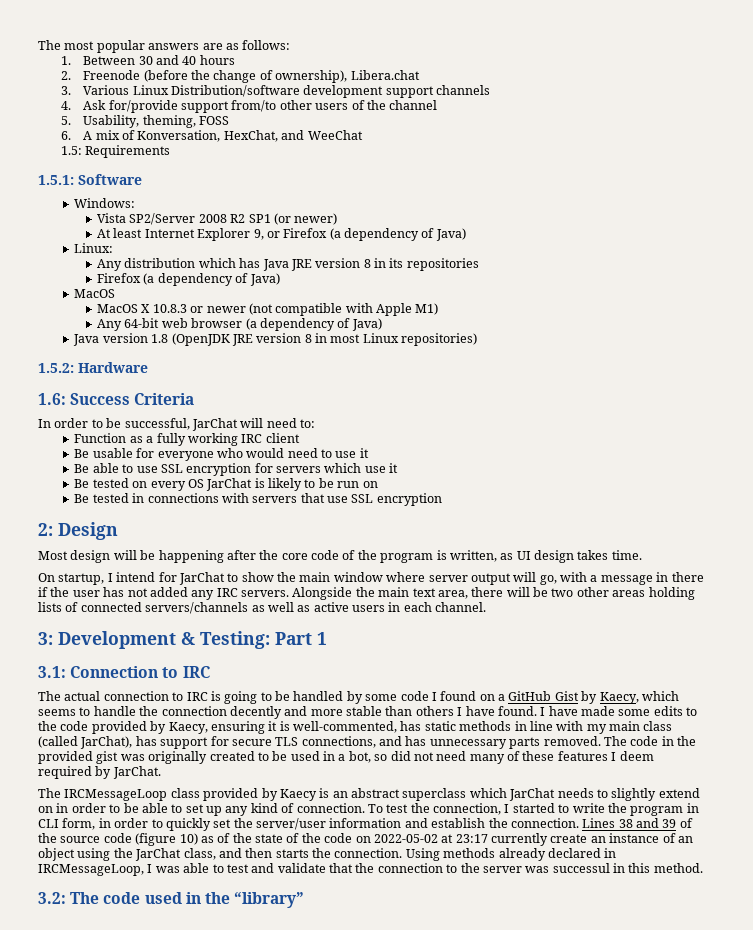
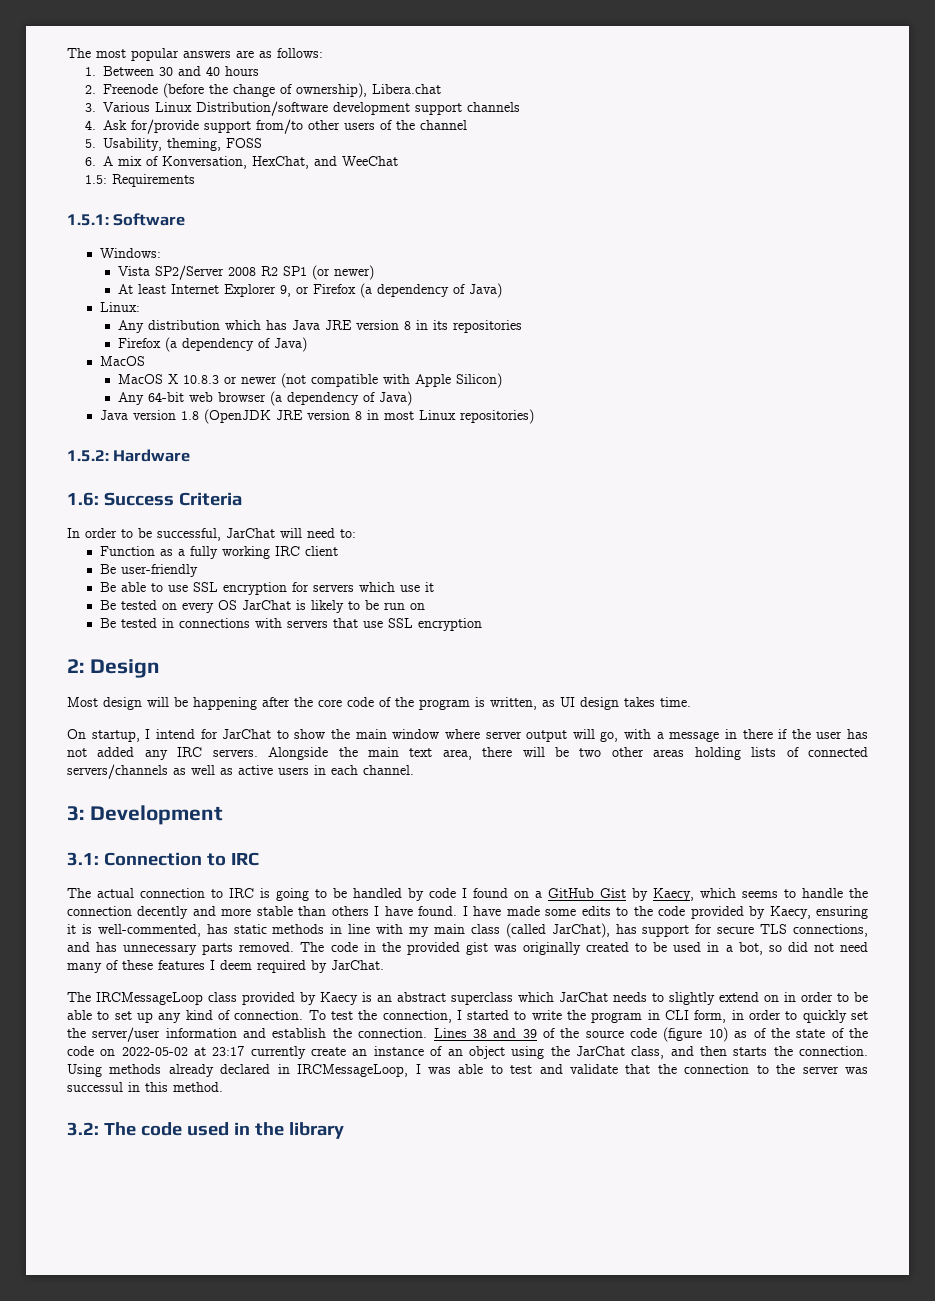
- MacOS X 10.8.3 or newer (not compatible with Apple M1)
+ MacOS X 10.8.3 or newer (not compatible with Apple Silicon)
- Be usable for everyone who would need to use it
+ Be user-friendly
- 3: Development & Testing: Part 1
+ 3: Development
- The actual connection to IRC is going to be handled by some code I found on a GitHub Gist by Kaecy, which seems to handle the connection decently and more stable than others I have found.
+ The actual connection to IRC is going to be handled by code I found on a GitHub Gist by Kaecy, which seems to handle the connection decently and more stable than others I have found.
- 3.2: The code used in the “library”
+ 3.2: The code used in the library

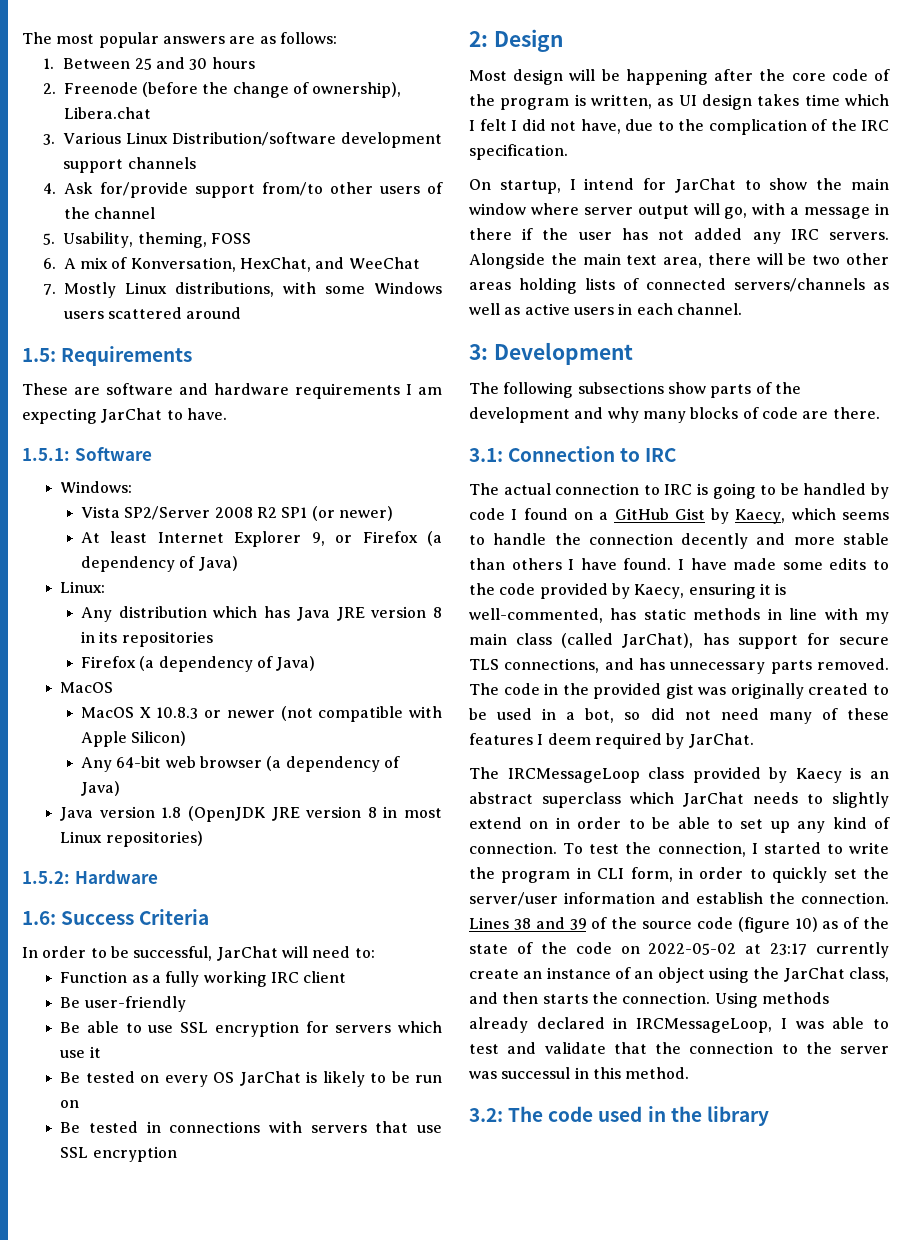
- 1. Between 30 and 40 hours
+ 1. Between 25 and 30 hours
+ 7. Mostly Linux distributions, with some Windows users scattered around
  1.5: Requirements
+ These are software and hardware requirements I am expecting JarChat to have.
- Most design will be happening after the core code of the program is written, as UI design takes time.
+ Most design will be happening after the core code of the program is written, as UI design takes time which I felt I did not have, due to the complication of the IRC specification.
+ The following subsections show parts of the development and why many blocks of code are there.

